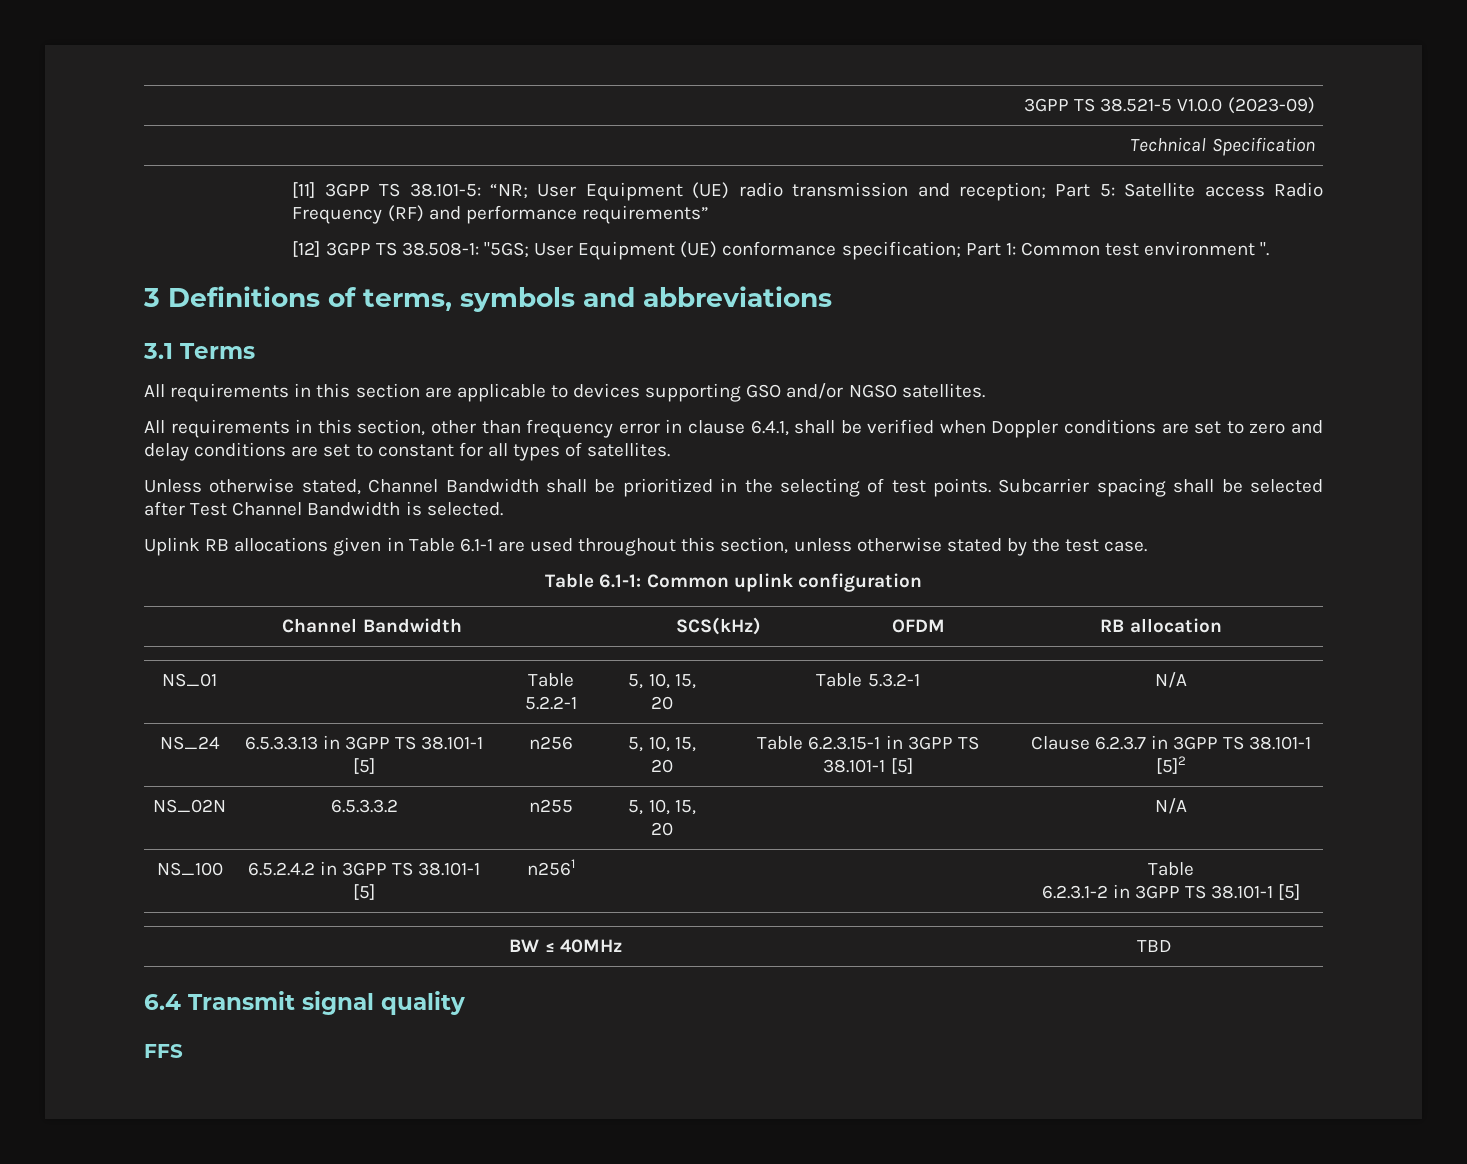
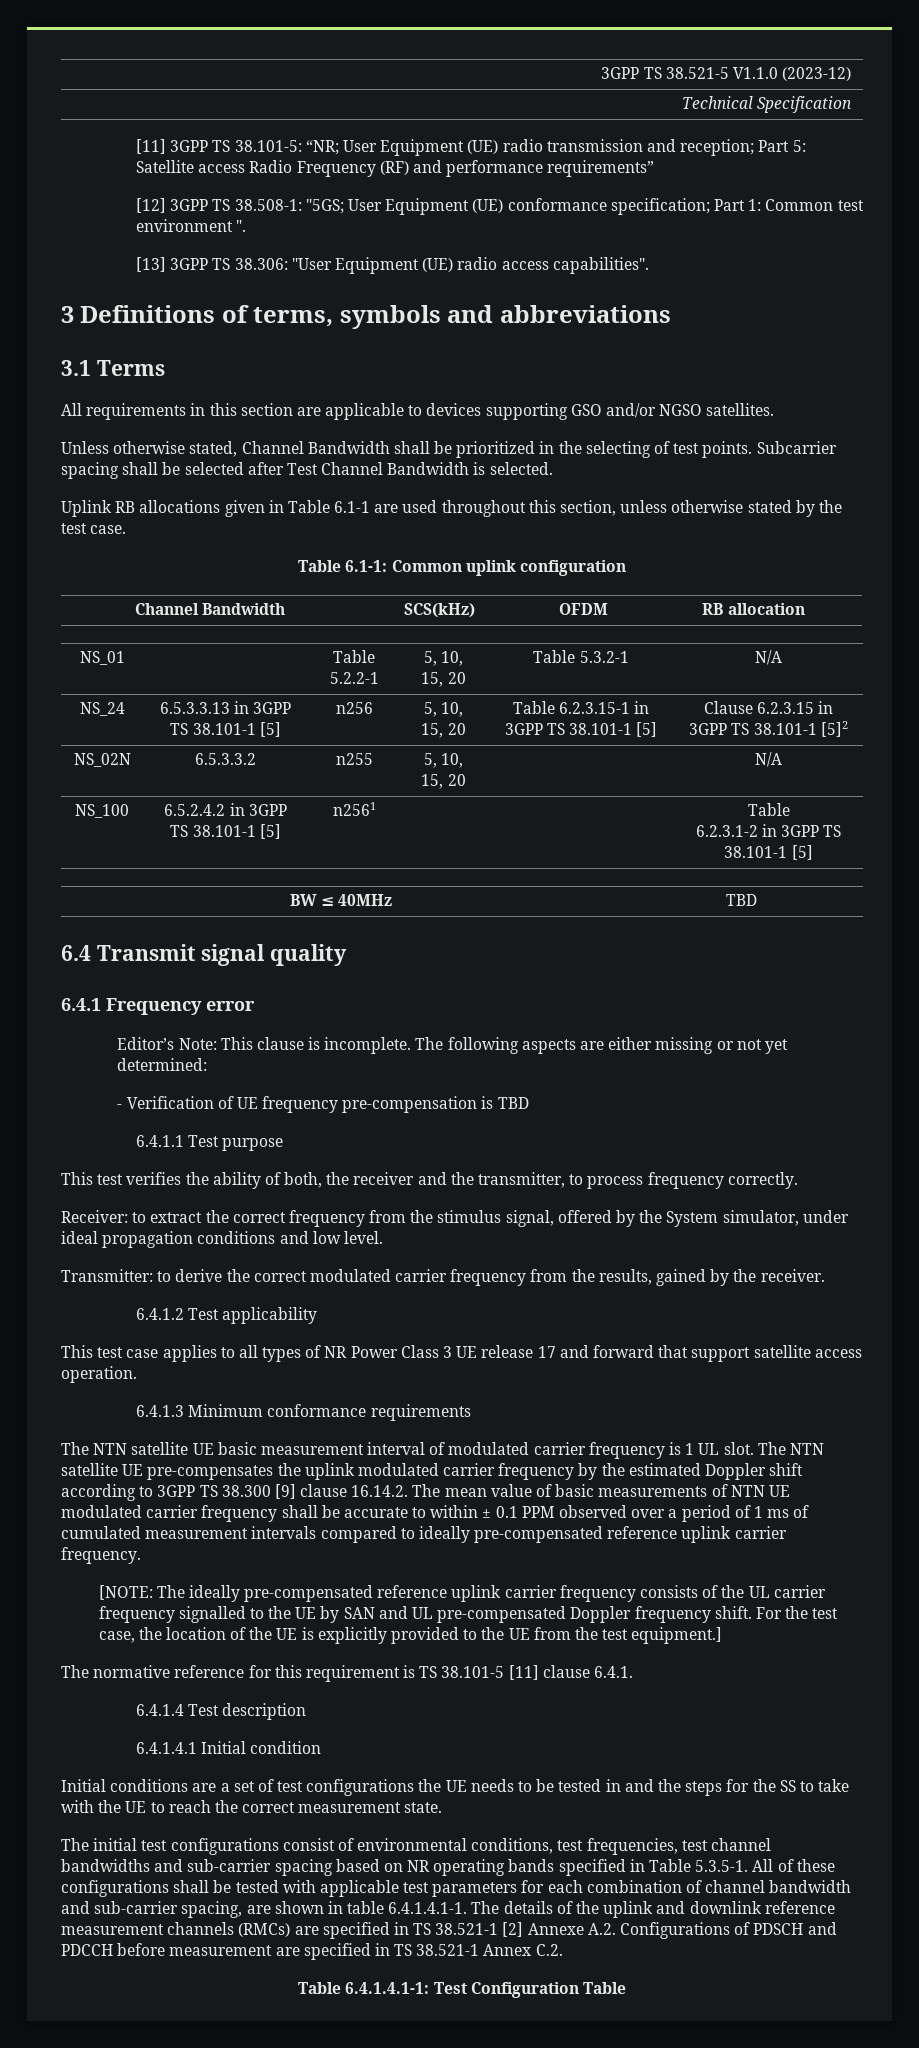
- 3GPP TS 38.521-5 V1.0.0 (2023-09)
+ 3GPP TS 38.521-5 V1.1.0 (2023-12)
+ [13] 3GPP TS 38.306: "User Equipment (UE) radio access capabilities".
- All requirements in this section, other than frequency error in clause 6.4.1, shall be verified when Doppler conditions are set to zero and delay conditions are set to constant for all types of satellites.
- NS_24 | 6.5.3.3.13 in 3GPP TS 38.101-1 [5] | n256 | 5, 10, 15, 20 | Table 6.2.3.15-1 in 3GPP TS 38.101-1 [5] | Clause 6.2.3.7 in 3GPP TS 38.101-1 [5]2
+ NS_24 | 6.5.3.3.13 in 3GPP TS 38.101-1 [5] | n256 | 5, 10, 15, 20 | Table 6.2.3.15-1 in 3GPP TS 38.101-1 [5] | Clause 6.2.3.15 in 3GPP TS 38.101-1 [5]2
- FFS
+ 6.4.1 Frequency error
+ Editor’s Note: This clause is incomplete. The following aspects are either missing or not yet determined:
+ - Verification of UE frequency pre-compensation is TBD
+ 6.4.1.1 Test purpose
+ This test verifies the ability of both, the receiver and the transmitter, to process frequency correctly.
+ Receiver: to extract the correct frequency from the stimulus signal, offered by the System simulator, under ideal propagation conditions and low level.
+ Transmitter: to derive the correct modulated carrier frequency from the results, gained by the receiver.
+ 6.4.1.2 Test applicability
+ This test case applies to all types of NR Power Class 3 UE release 17 and forward that support satellite access operation.
+ 6.4.1.3 Minimum conformance requirements
+ The NTN satellite UE basic measurement interval of modulated carrier frequency is 1 UL slot. The NTN satellite UE pre-compensates the uplink modulated carrier frequency by the estimated Doppler shift according to 3GPP TS 38.300 [9] clause 16.14.2. The mean value of basic measurements of NTN UE modulated carrier frequency shall be accurate to within ± 0.1 PPM observed over a period of 1 ms of cumulated measurement intervals compared to ideally pre-compensated reference uplink carrier frequency.
+ [NOTE: The ideally pre-compensated reference uplink carrier frequency consists of the UL carrier frequency signalled to the UE by SAN and UL pre-compensated Doppler frequency shift. For the test case, the location of the UE is explicitly provided to the UE from the test equipment.]
+ The normative reference for this requirement is TS 38.101-5 [11] clause 6.4.1.
+ 6.4.1.4 Test description
+ 6.4.1.4.1 Initial condition
+ Initial conditions are a set of test configurations the UE needs to be tested in and the steps for the SS to take with the UE to reach the correct measurement state.
+ The initial test configurations consist of environmental conditions, test frequencies, test channel bandwidths and sub-carrier spacing based on NR operating bands specified in Table 5.3.5-1. All of these configurations shall be tested with applicable test parameters for each combination of channel bandwidth and sub-carrier spacing, are shown in table 6.4.1.4.1-1. The details of the uplink and downlink reference measurement channels (RMCs) are specified in TS 38.521-1 [2] Annexe A.2. Configurations of PDSCH and PDCCH before measurement are specified in TS 38.521-1 Annex C.2.
+ Table 6.4.1.4.1-1: Test Configuration Table

